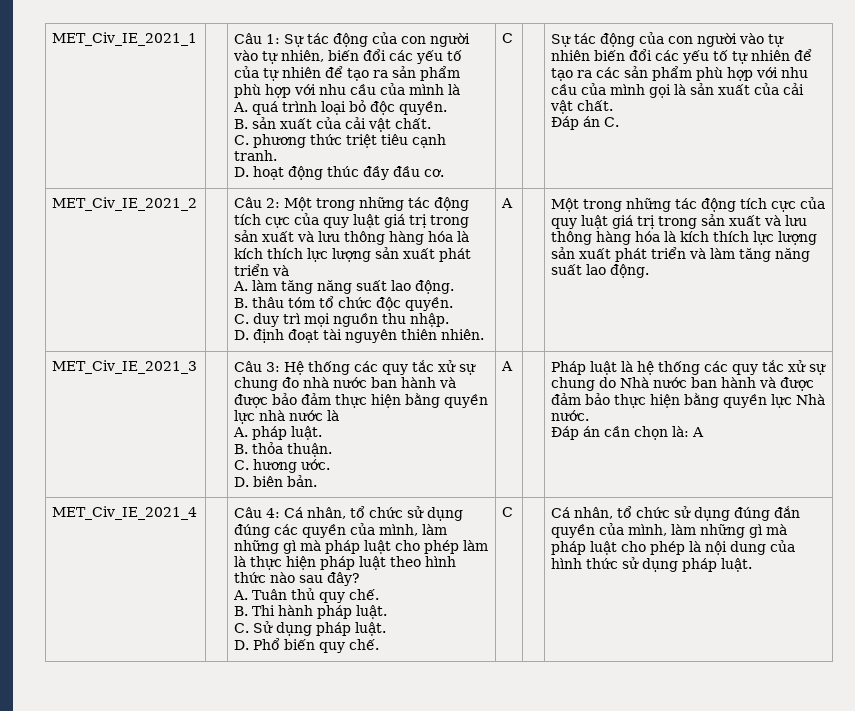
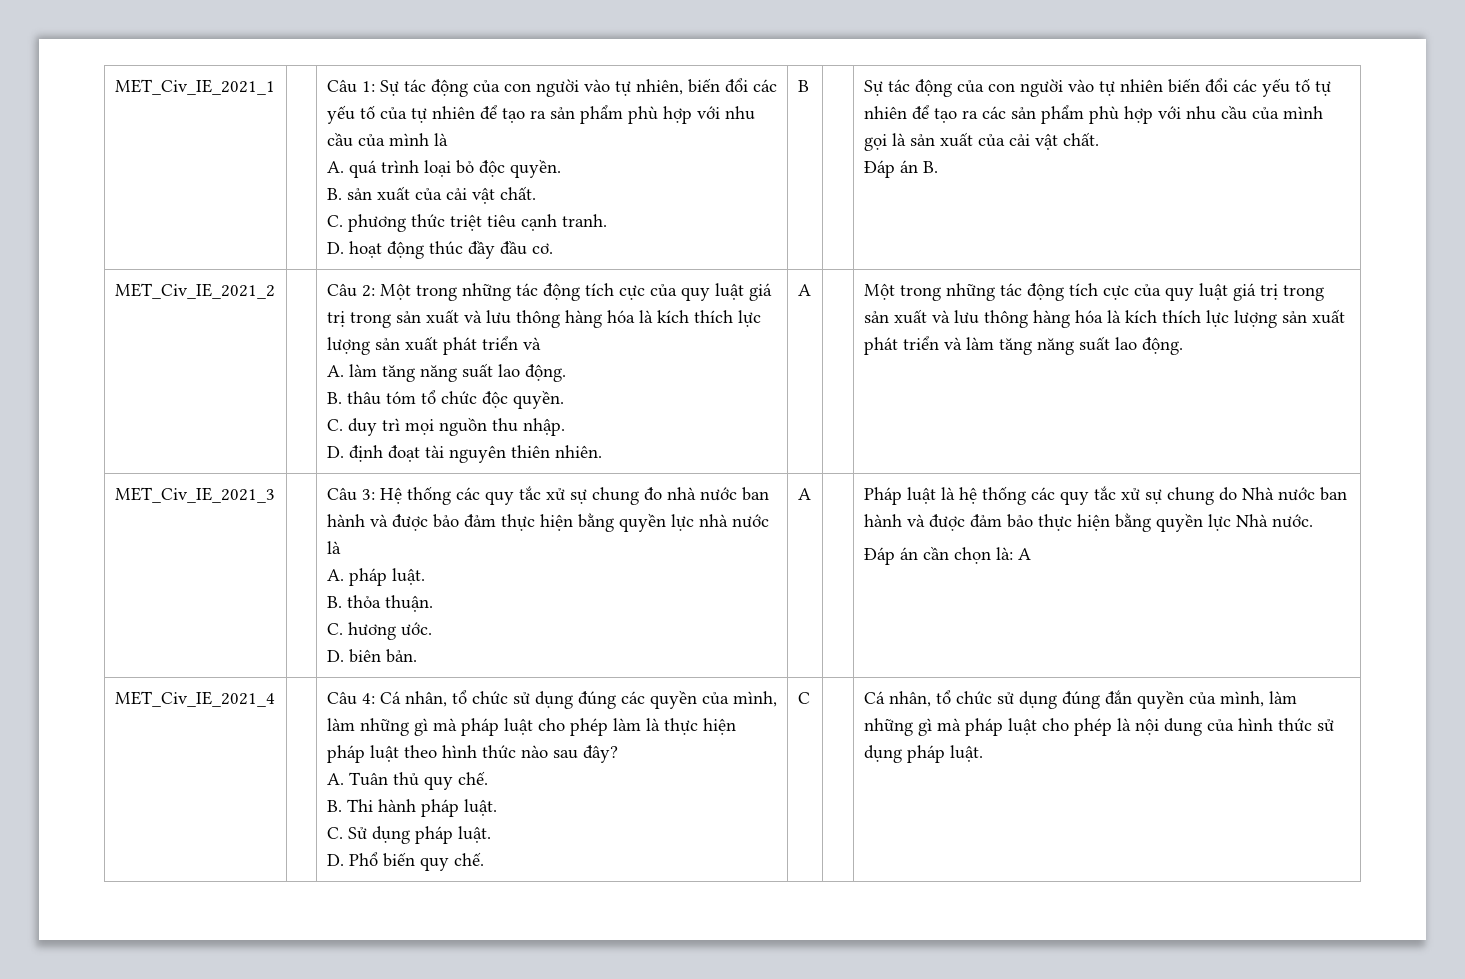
- D. hoạt động thúc đầy đầu cơ. | C
+ D. hoạt động thúc đầy đầu cơ. | B
- Đáp án C.
+ Đáp án B.

